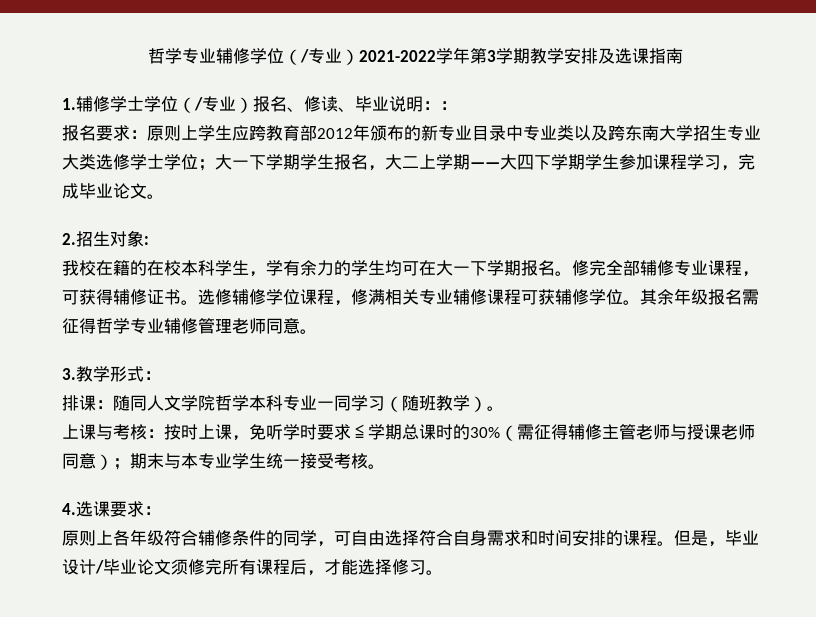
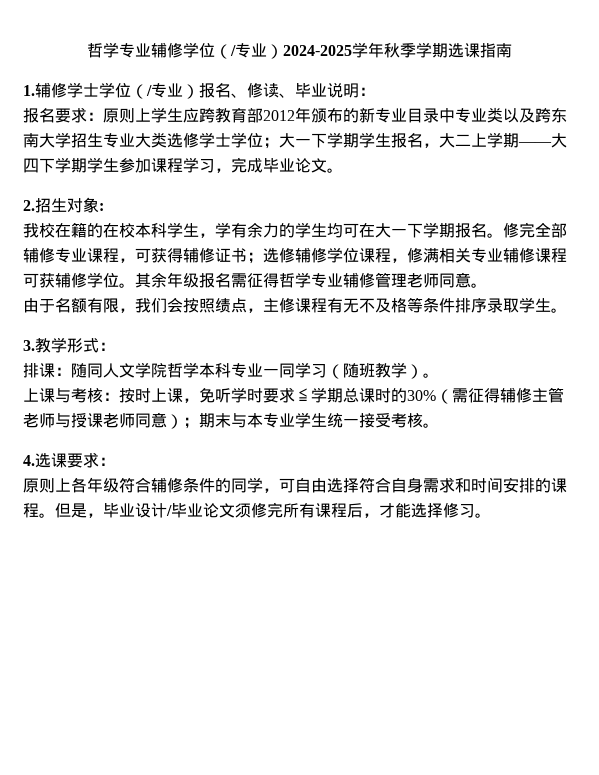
- 哲学专业辅修学位（/专业）2021-2022学年第3学期教学安排及选课指南
+ 哲学专业辅修学位（/专业）2024-2025学年秋季学期选课指南
- 1.辅修学士学位（/专业）报名、修读、毕业说明：：
+ 1.辅修学士学位（/专业）报名、修读、毕业说明：
- 修完全部辅修专业课程，可获得辅修证书。选修辅修学位课程，修满相关专业辅修课程可获辅修学位。
+ 修完全部辅修专业课程，可获得辅修证书；选修辅修学位课程，修满相关专业辅修课程可获辅修学位。
+ 由于名额有限，我们会按照绩点，主修课程有无不及格等条件排序录取学生。

